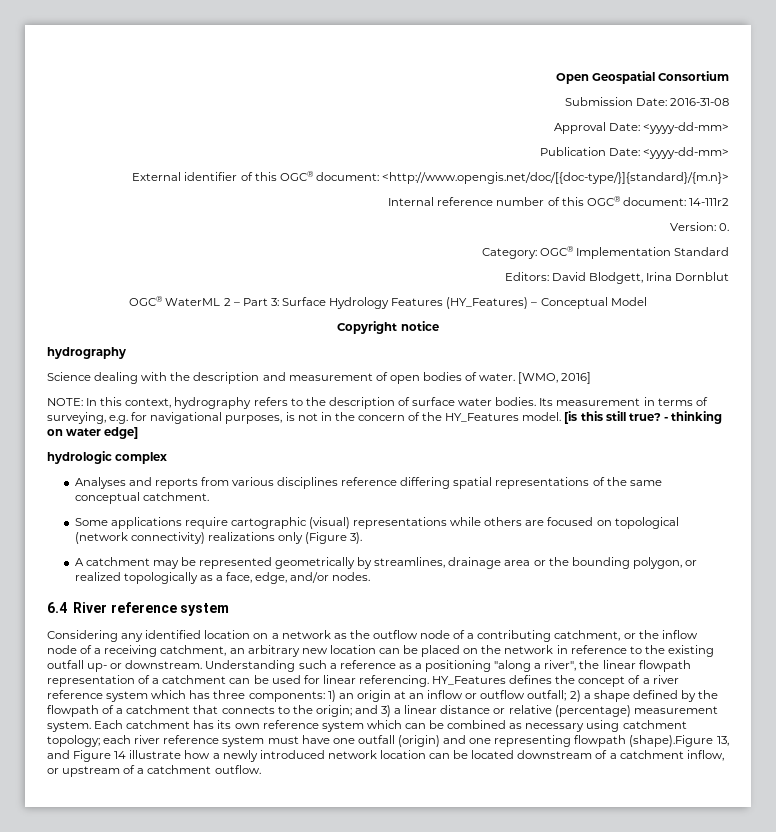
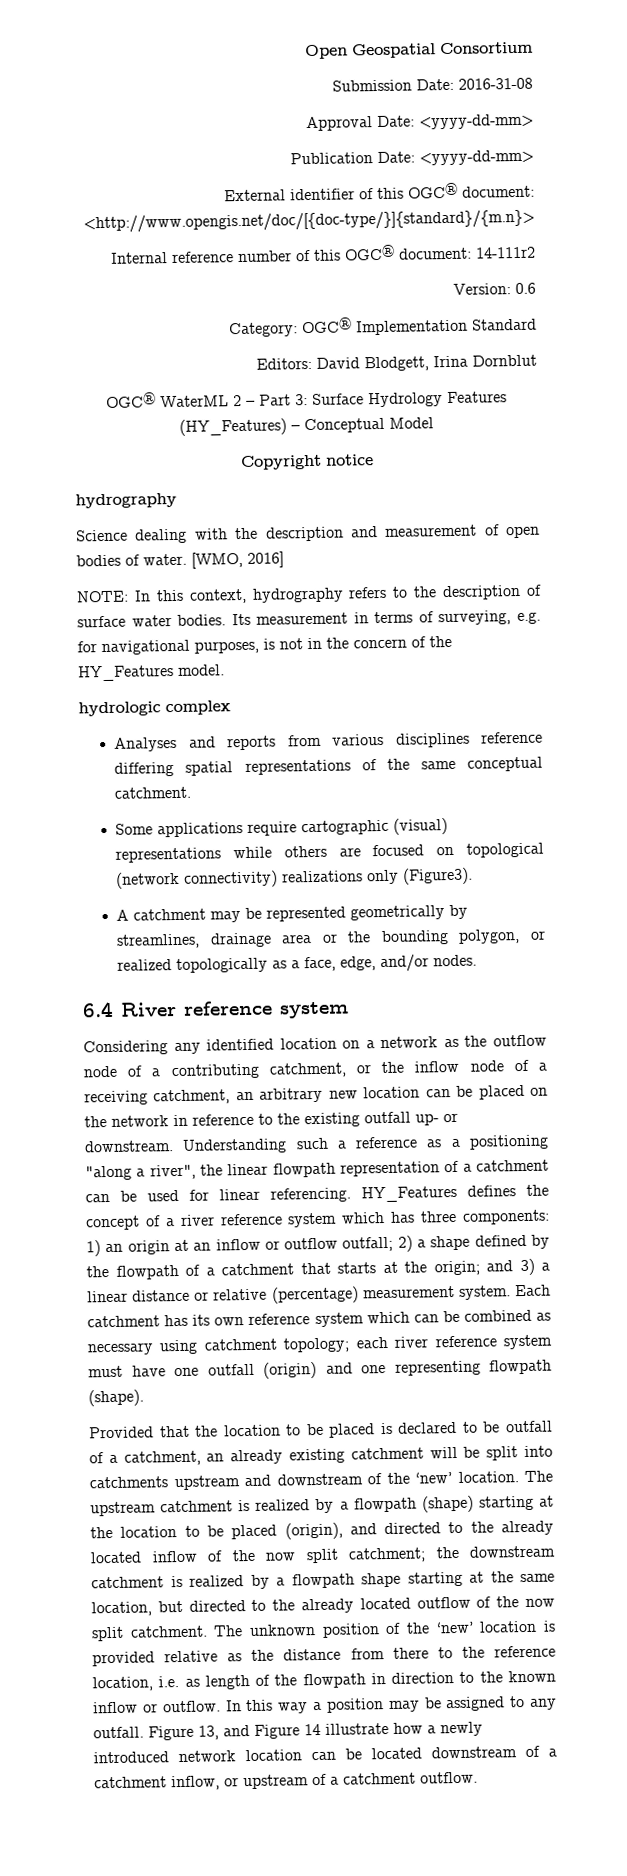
- Version: 0.
+ Version: 0.6
- [is this still true? - thinking on water edge]
- Some applications require cartographic (visual) representations while others are focused on topological (network connectivity) realizations only (Figure 3).
+ Some applications require cartographic (visual) representations while others are focused on topological (network connectivity) realizations only (Figure3).
- HY_Features defines the concept of a river reference system which has three components: 1) an origin at an inflow or outflow outfall; 2) a shape defined by the flowpath of a catchment that connects to the origin; and 3) a linear distance or relative (percentage) measurement system.
+ HY_Features defines the concept of a river reference system which has three components: 1) an origin at an inflow or outflow outfall; 2) a shape defined by the flowpath of a catchment that starts at the origin; and 3) a linear distance or relative (percentage) measurement system.
- Each catchment has its own reference system which can be combined as necessary using catchment topology; each river reference system must have one outfall (origin) and one representing flowpath (shape).Figure 13, and Figure 14 illustrate how a newly introduced network location can be located downstream of a catchment inflow, or upstream of a catchment outflow.
+ Each catchment has its own reference system which can be combined as necessary using catchment topology; each river reference system must have one outfall (origin) and one representing flowpath (shape).
+ Provided that the location to be placed is declared to be outfall of a catchment, an already existing catchment will be split into catchments upstream and downstream of the ‘new’ location. The upstream catchment is realized by a flowpath (shape) starting at the location to be placed (origin), and directed to the already located inflow of the now split catchment; the downstream catchment is realized by a flowpath shape starting at the same location, but directed to the already located outflow of the now split catchment. The unknown position of the ‘new’ location is provided relative as the distance from there to the reference location, i.e. as length of the flowpath in direction to the known inflow or outflow. In this way a position may be assigned to any outfall. Figure 13, and Figure 14 illustrate how a newly introduced network location can be located downstream of a catchment inflow, or upstream of a catchment outflow.

